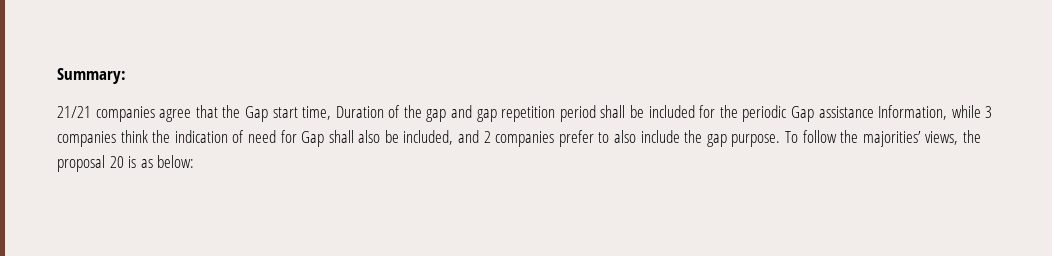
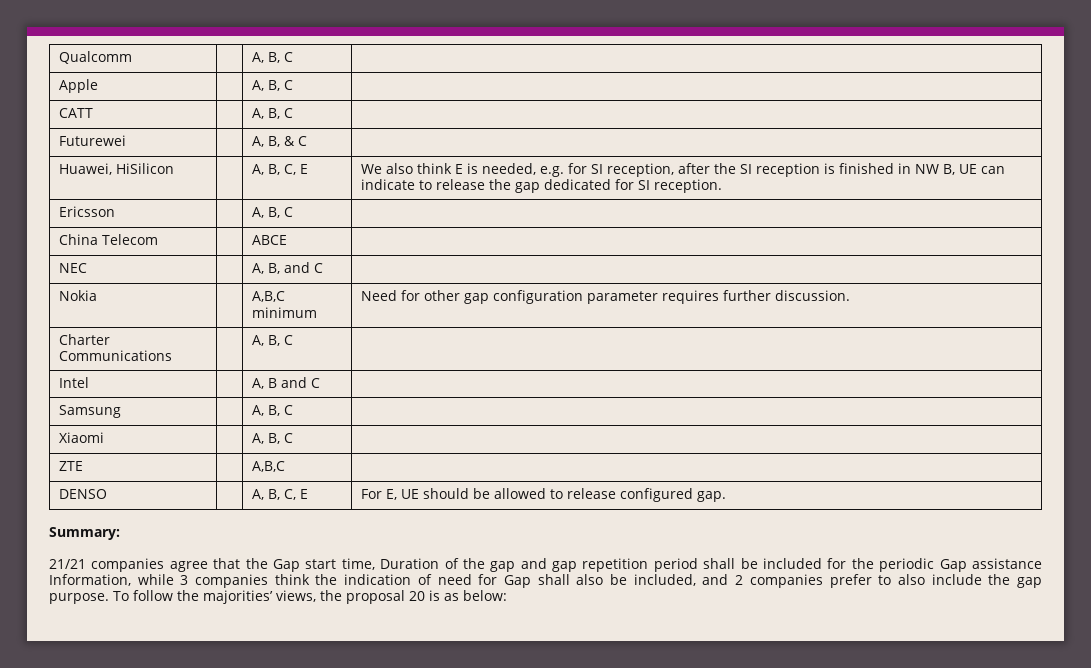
+ Qualcomm | | A, B, C |
+ Apple | | A, B, C |
+ CATT | | A, B, C |
+ Futurewei | | A, B, & C |
+ Huawei, HiSilicon | | A, B, C, E | We also think E is needed, e.g. for SI reception, after the SI reception is finished in NW B, UE can indicate to release the gap dedicated for SI reception.
+ Ericsson | | A, B, C |
+ China Telecom | | ABCE |
+ NEC | | A, B, and C |
+ Nokia | | A,B,C minimum | Need for other gap configuration parameter requires further discussion.
+ Charter Communications | | A, B, C |
+ Intel | | A, B and C |
+ Samsung | | A, B, C |
+ Xiaomi | | A, B, C |
+ ZTE | | A,B,C |
+ DENSO | | A, B, C, E | For E, UE should be allowed to release configured gap.

